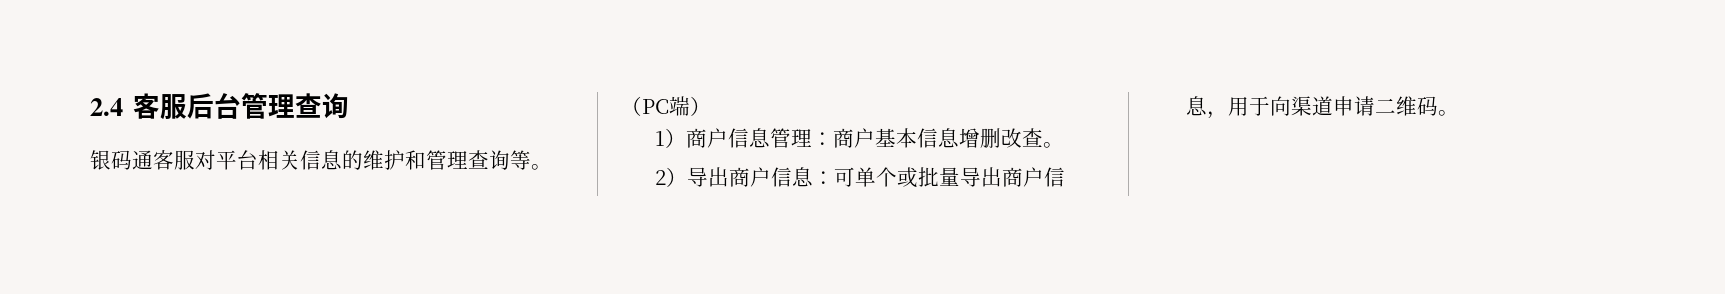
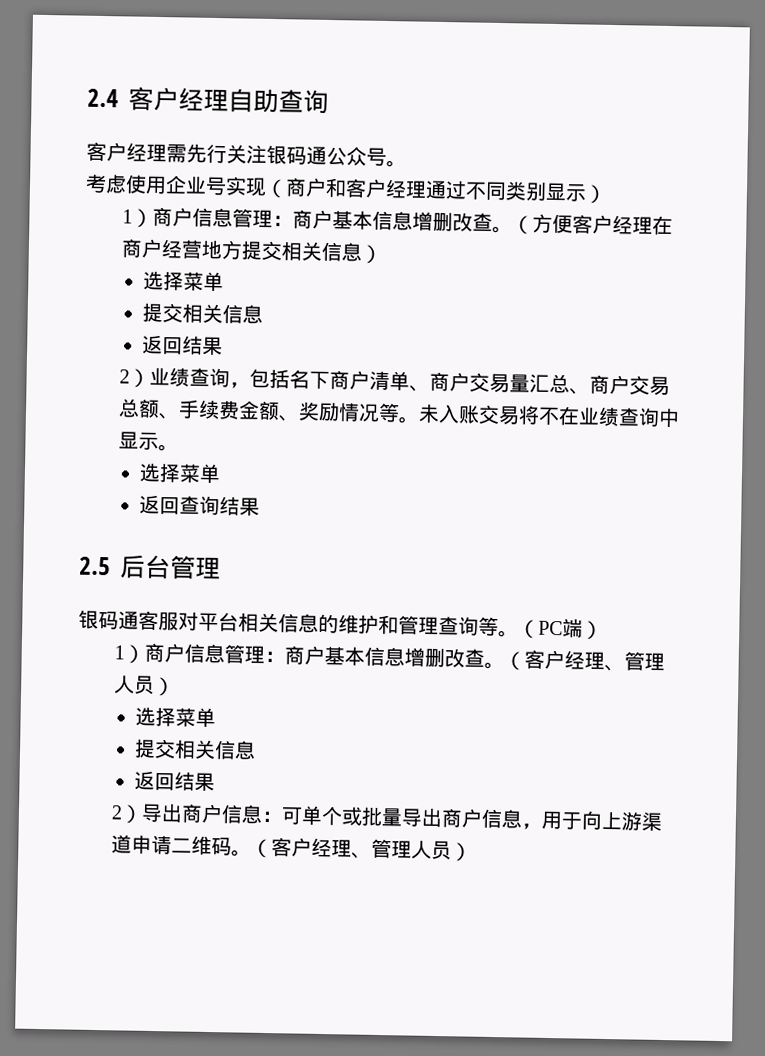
- 2.4客服后台管理查询
+ 2.4客户经理自助查询
+ 客户经理需先行关注银码通公众号。
+ 考虑使用企业号实现（商户和客户经理通过不同类别显示）
+ 1）商户信息管理：商户基本信息增删改查。（方便客户经理在商户经营地方提交相关信息）
+ 选择菜单
+ 提交相关信息
+ 返回结果
+ 2）业绩查询，包括名下商户清单、商户交易量汇总、商户交易总额、手续费金额、奖励情况等。未入账交易将不在业绩查询中显示。
+ 选择菜单
+ 返回查询结果
+ 2.5后台管理
- 1）商户信息管理：商户基本信息增删改查。
+ 1）商户信息管理：商户基本信息增删改查。（客户经理、管理人员）
+ 选择菜单
+ 提交相关信息
+ 返回结果
- 2）导出商户信息：可单个或批量导出商户信息，用于向渠道申请二维码。
+ 2）导出商户信息：可单个或批量导出商户信息，用于向上游渠道申请二维码。（客户经理、管理人员）

